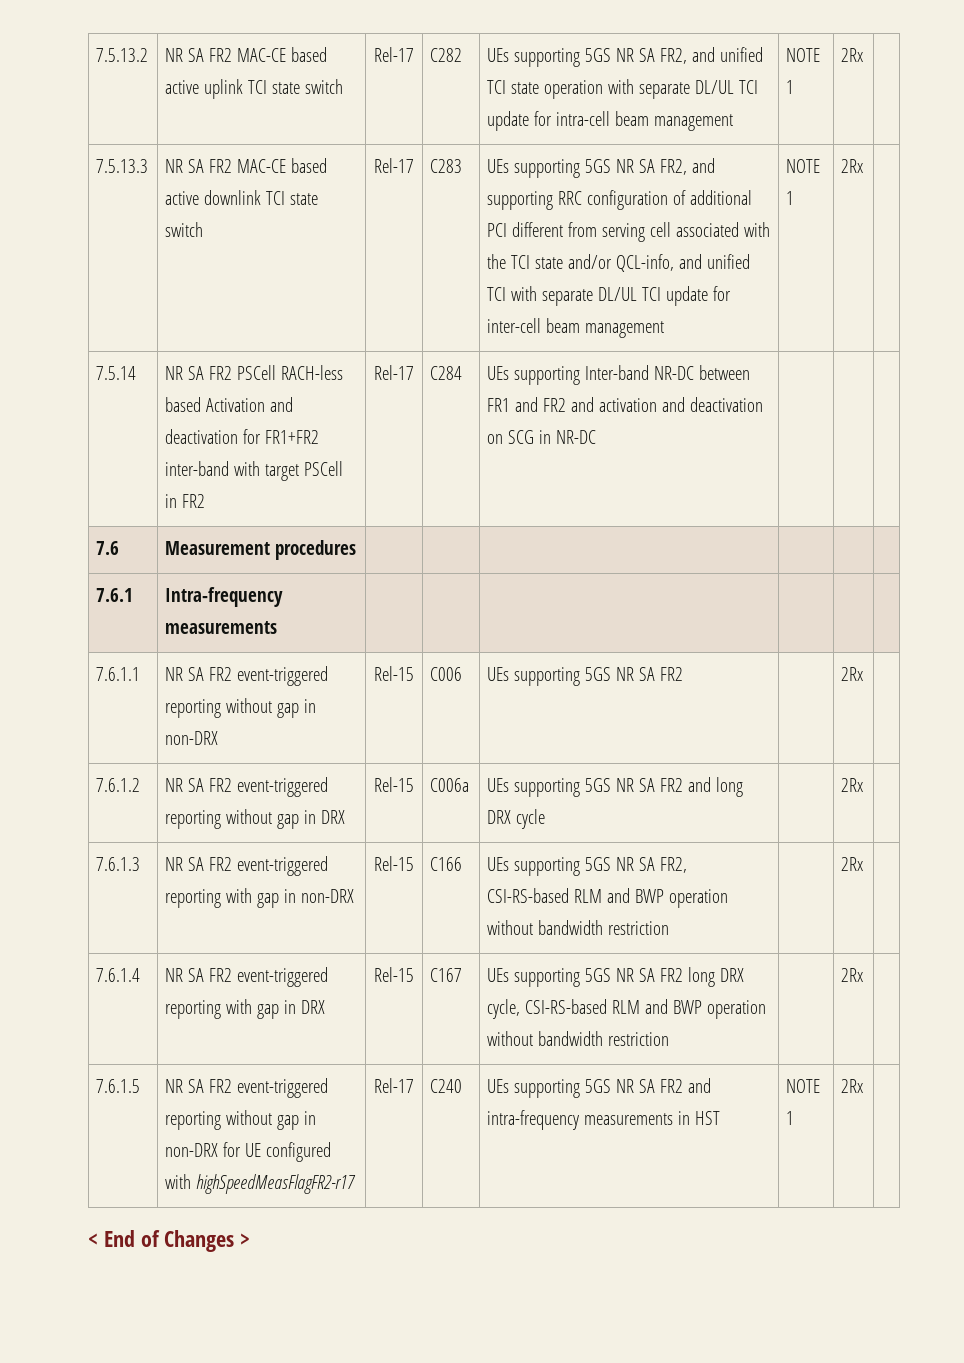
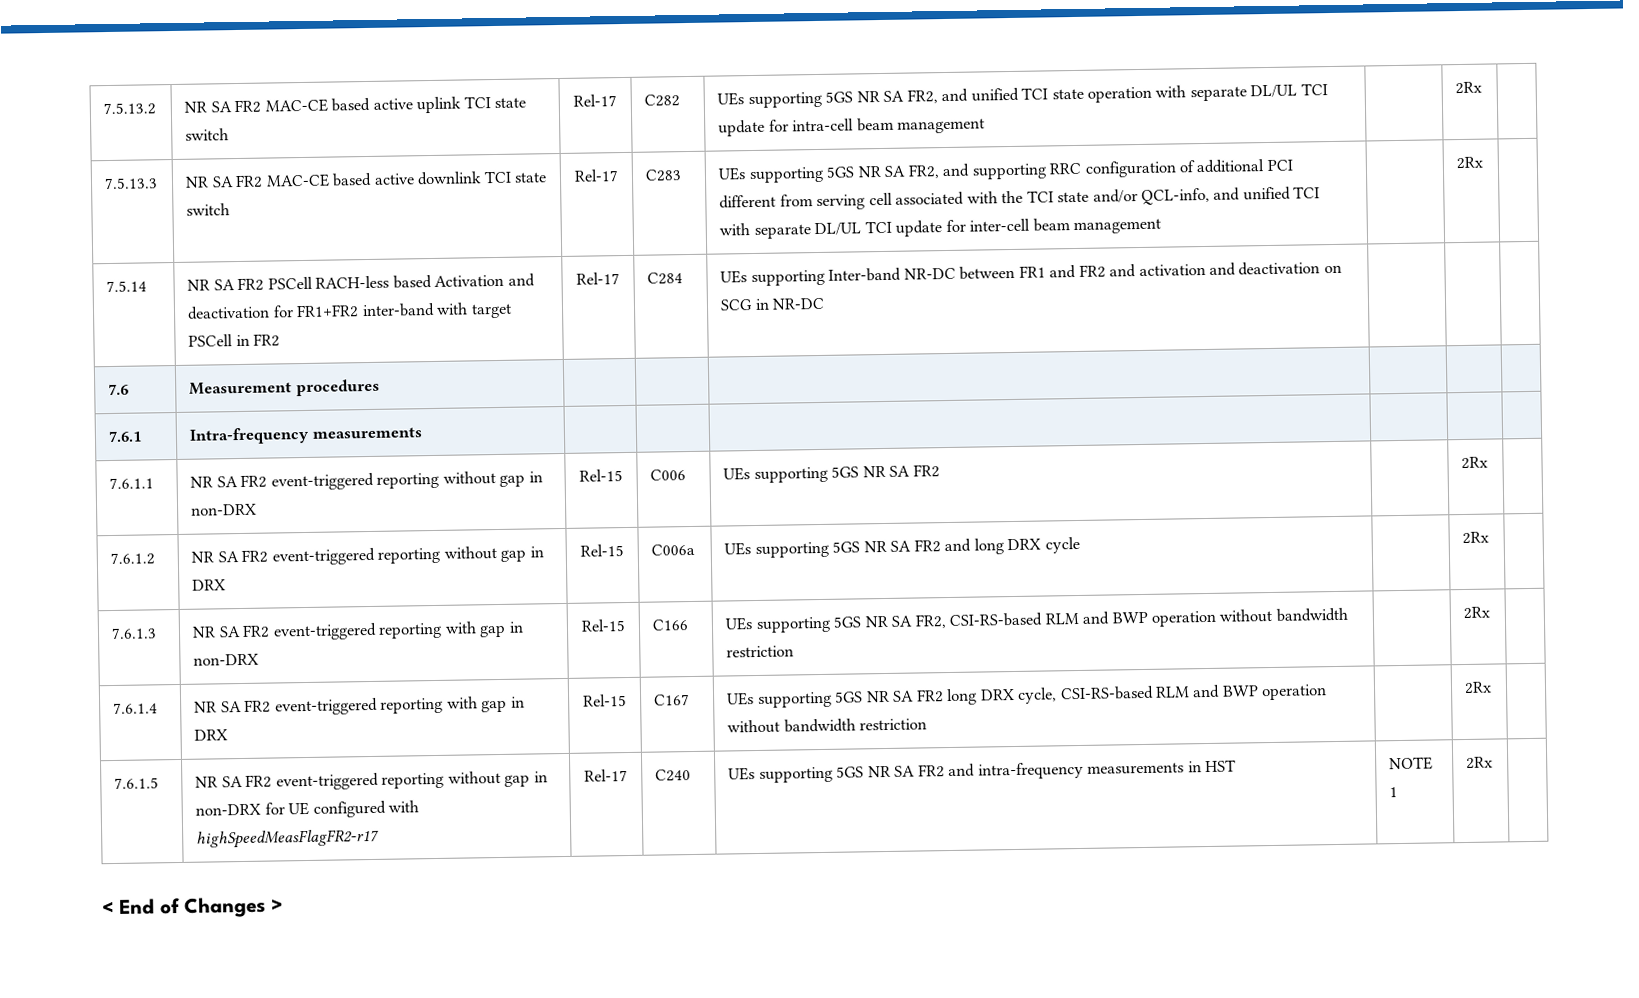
- 7.5.13.2 | NR SA FR2 MAC-CE based active uplink TCI state switch | Rel-17 | C282 | UEs supporting 5GS NR SA FR2, and unified TCI state operation with separate DL/UL TCI update for intra-cell beam management | NOTE 1 | 2Rx |
+ 7.5.13.2 | NR SA FR2 MAC-CE based active uplink TCI state switch | Rel-17 | C282 | UEs supporting 5GS NR SA FR2, and unified TCI state operation with separate DL/UL TCI update for intra-cell beam management | | 2Rx |
- UEs supporting 5GS NR SA FR2, and supporting RRC configuration of additional PCI different from serving cell associated with the TCI state and/or QCL-info, and unified TCI with separate DL/UL TCI update for inter-cell beam management | NOTE 1
+ UEs supporting 5GS NR SA FR2, and supporting RRC configuration of additional PCI different from serving cell associated with the TCI state and/or QCL-info, and unified TCI with separate DL/UL TCI update for inter-cell beam management

